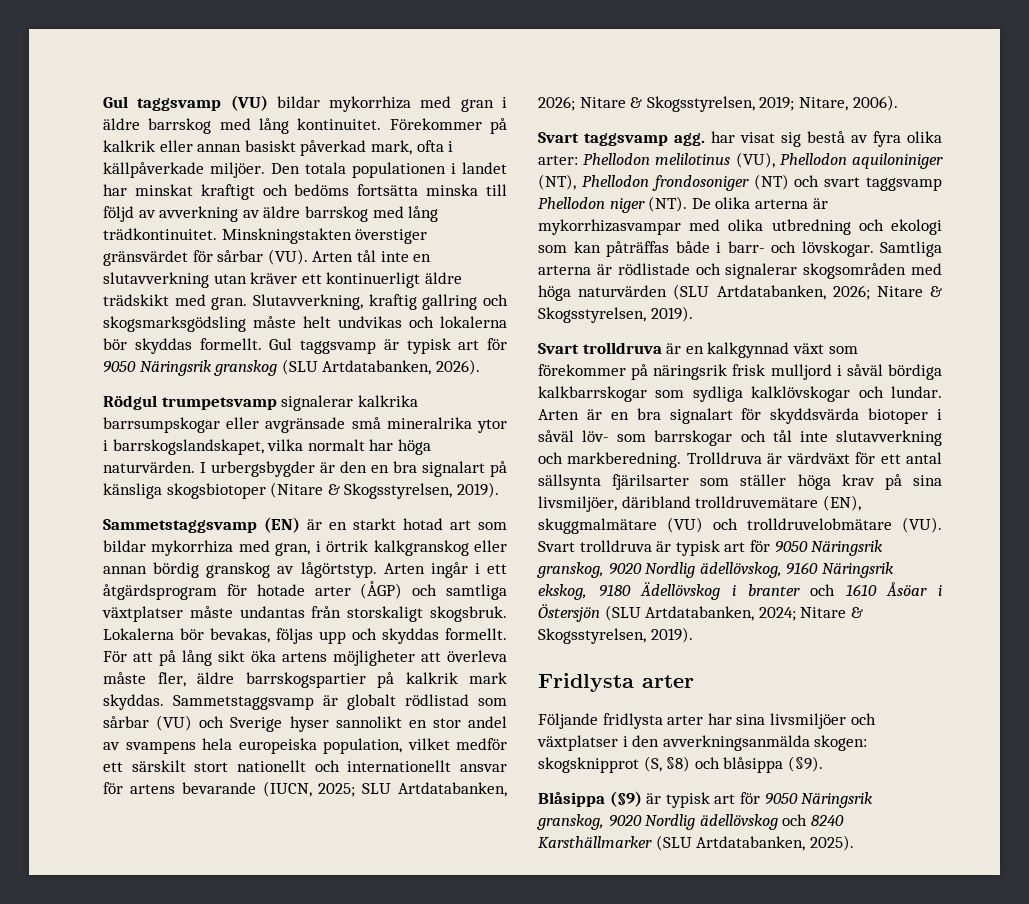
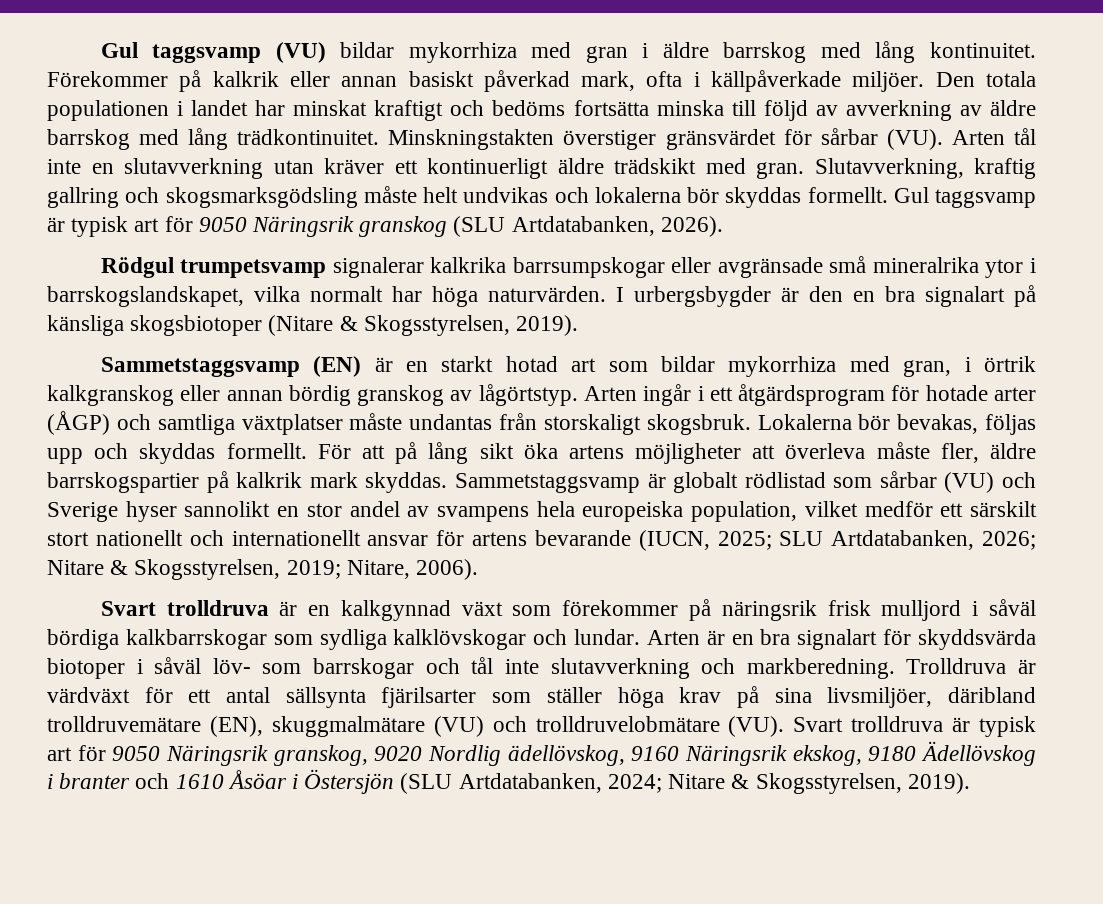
- Svart taggsvamp agg. har visat sig bestå av fyra olika arter: Phellodon melilotinus (VU), Phellodon aquiloniniger (NT), Phellodon frondosoniger (NT) och svart taggsvamp Phellodon niger (NT). De olika arterna är mykorrhizasvampar med olika utbredning och ekologi som kan påträffas både i barr- och lövskogar. Samtliga arterna är rödlistade och signalerar skogsområden med höga naturvärden (SLU Artdatabanken, 2026; Nitare & Skogsstyrelsen, 2019).
- Fridlysta arter
- Följande fridlysta arter har sina livsmiljöer och växtplatser i den avverkningsanmälda skogen: skogsknipprot (S, §8) och blåsippa (§9).
- Blåsippa (§9) är typisk art för 9050 Näringsrik granskog, 9020 Nordlig ädellövskog och 8240 Karsthällmarker (SLU Artdatabanken, 2025).

